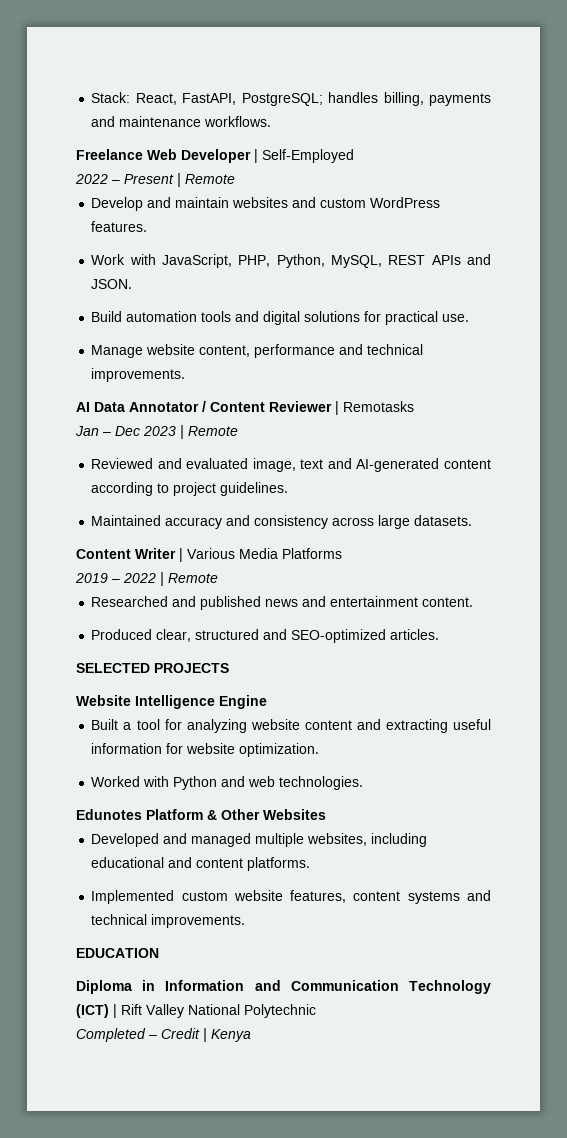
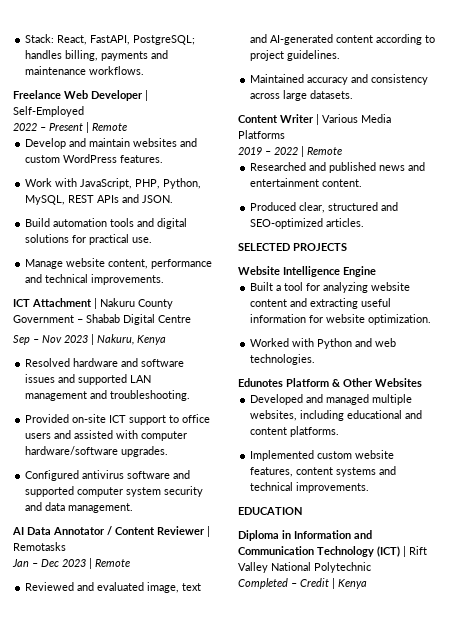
+ ICT Attachment | Nakuru County Government – Shabab Digital Centre
+ Sep – Nov 2023 | Nakuru, Kenya
+ Resolved hardware and software issues and supported LAN management and troubleshooting.
+ Provided on-site ICT support to office users and assisted with computer hardware/software upgrades.
+ Configured antivirus software and supported computer system security and data management.

